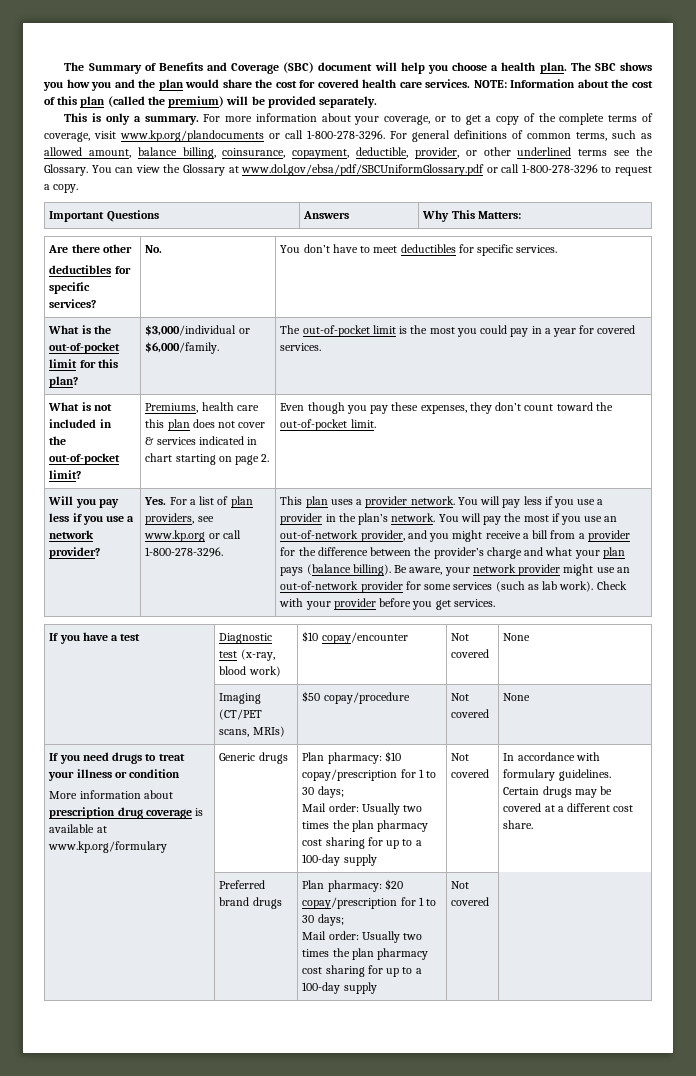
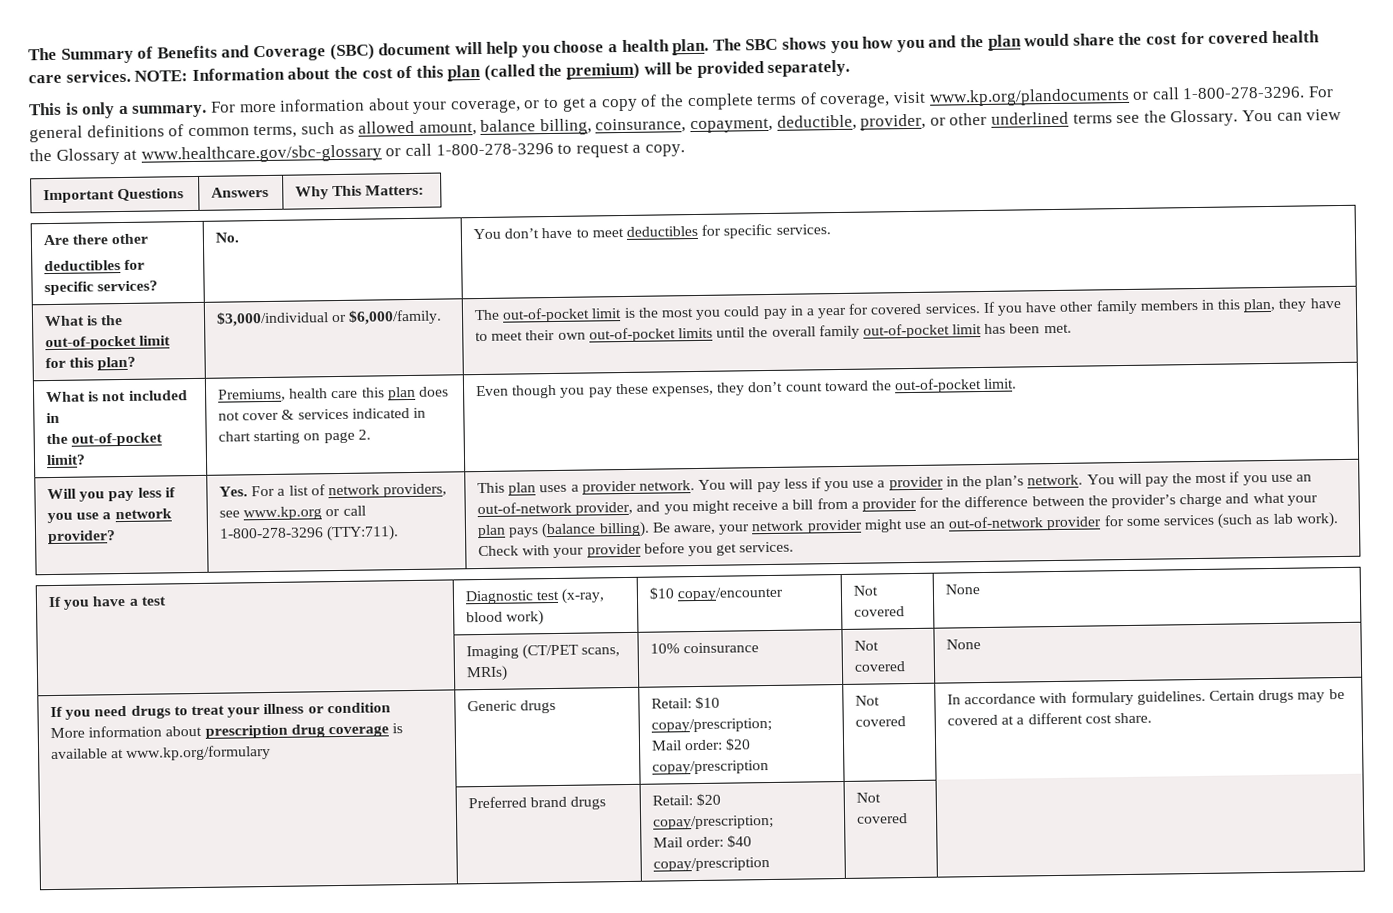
- You can view the Glossary at www.dol.gov/ebsa/pdf/SBCUniformGlossary.pdf or call 1-800-278-3296 to request a copy.
+ You can view the Glossary at www.healthcare.gov/sbc-glossary or call 1-800-278-3296 to request a copy.
+ If you have other family members in this plan, they have to meet their own out-of-pocket limits until the overall family out-of-pocket limit has been met.
- Yes. For a list of plan providers, see www.kp.org or call 1-800-278-3296.
+ Yes. For a list of network providers, see www.kp.org or call 1-800-278-3296 (TTY:711).
- | Imaging (CT/PET scans, MRIs) | $50 copay/procedure | Not covered | None
+ | Imaging (CT/PET scans, MRIs) | 10% coinsurance | Not covered | None
- Plan pharmacy: $10 copay/prescription for 1 to 30 days;
- Mail order: Usually two times the plan pharmacy cost sharing for up to a 100-day supply
+ Retail: $10 copay/prescription;
+ Mail order: $20 copay/prescription
- | Preferred brand drugs | Plan pharmacy: $20 copay/prescription for 1 to 30 days;
- Mail order: Usually two times the plan pharmacy cost sharing for up to a 100-day supply | Not covered |
+ | Preferred brand drugs | Retail: $20 copay/prescription;
+ Mail order: $40 copay/prescription | Not covered |

